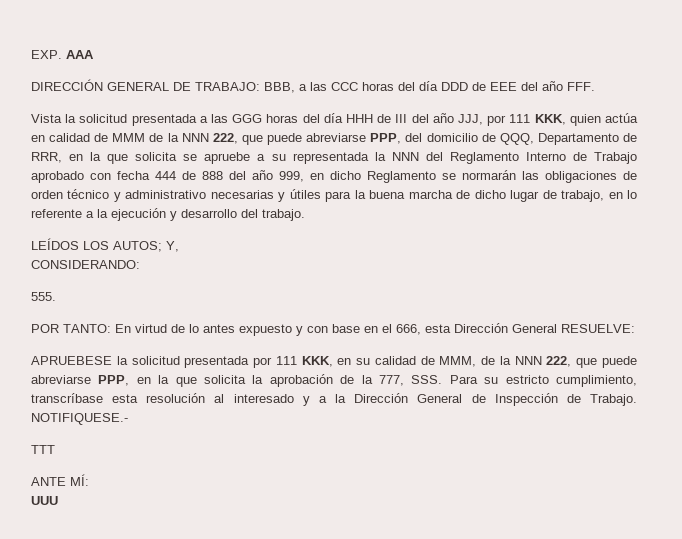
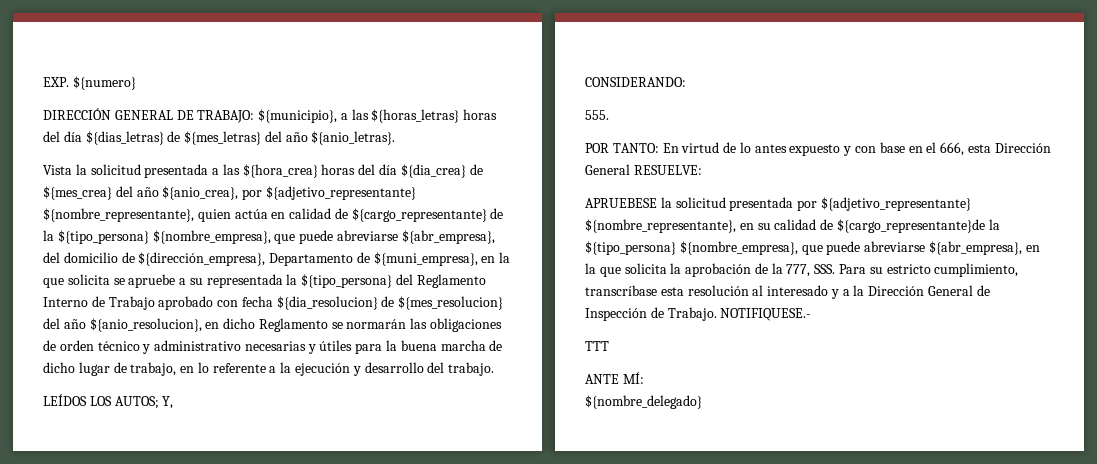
- EXP. AAA
+ EXP. ${numero}
- DIRECCIÓN GENERAL DE TRABAJO: BBB, a las CCC horas del día DDD de EEE del año FFF.
+ DIRECCIÓN GENERAL DE TRABAJO: ${municipio}, a las ${horas_letras} horas del día ${dias_letras} de ${mes_letras} del año ${anio_letras}.
- Vista la solicitud presentada a las GGG horas del día HHH de III del año JJJ, por 111 KKK, quien actúa en calidad de MMM de la NNN 222, que puede abreviarse PPP, del domicilio de QQQ, Departamento de RRR, en la que solicita se apruebe a su representada la NNN del Reglamento Interno de Trabajo aprobado con fecha 444 de 888 del año 999, en dicho Reglamento se normarán las obligaciones de orden técnico y administrativo necesarias y útiles para la buena marcha de dicho lugar de trabajo, en lo referente a la ejecución y desarrollo del trabajo.
+ Vista la solicitud presentada a las ${hora_crea} horas del día ${dia_crea} de ${mes_crea} del año ${anio_crea}, por ${adjetivo_representante} ${nombre_representante}, quien actúa en calidad de ${cargo_representante} de la ${tipo_persona} ${nombre_empresa}, que puede abreviarse ${abr_empresa}, del domicilio de ${dirección_empresa}, Departamento de ${muni_empresa}, en la que solicita se apruebe a su representada la ${tipo_persona} del Reglamento Interno de Trabajo aprobado con fecha ${dia_resolucion} de ${mes_resolucion} del año ${anio_resolucion}, en dicho Reglamento se normarán las obligaciones de orden técnico y administrativo necesarias y útiles para la buena marcha de dicho lugar de trabajo, en lo referente a la ejecución y desarrollo del trabajo.
- APRUEBESE la solicitud presentada por 111 KKK, en su calidad de MMM, de la NNN 222, que puede abreviarse PPP, en la que solicita la aprobación de la 777, SSS. Para su estricto cumplimiento, transcríbase esta resolución al interesado y a la Dirección General de Inspección de Trabajo.
+ APRUEBESE la solicitud presentada por ${adjetivo_representante} ${nombre_representante}, en su calidad de ${cargo_representante}de la ${tipo_persona} ${nombre_empresa}, que puede abreviarse ${abr_empresa}, en la que solicita la aprobación de la 777, SSS. Para su estricto cumplimiento, transcríbase esta resolución al interesado y a la Dirección General de Inspección de Trabajo.
- UUU
+ ${nombre_delegado}

